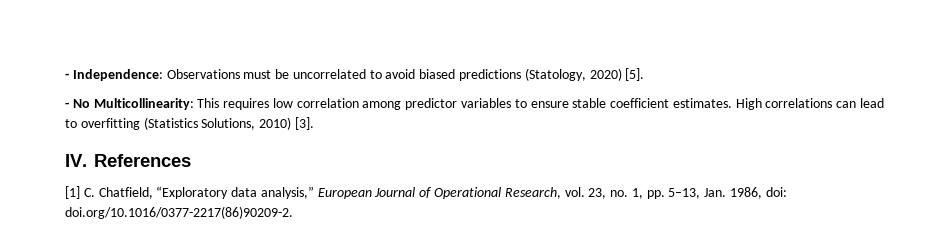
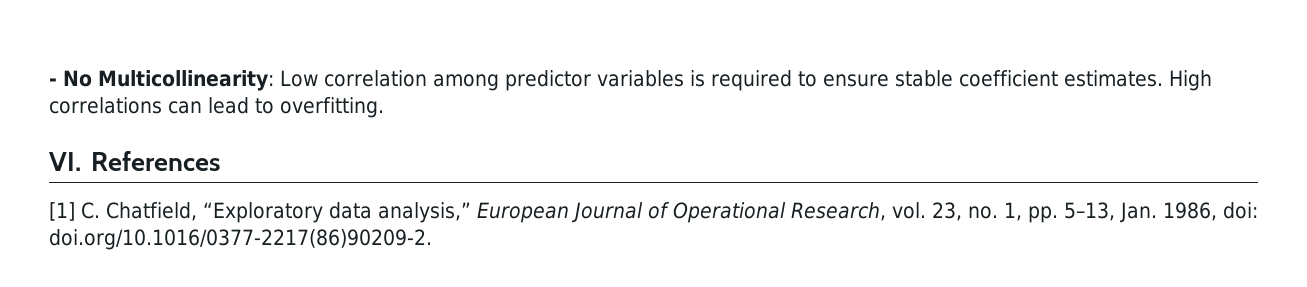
- - Independence: Observations must be uncorrelated to avoid biased predictions (Statology, 2020) [5].
- - No Multicollinearity: This requires low correlation among predictor variables to ensure stable coefficient estimates.
+ - No Multicollinearity: Low correlation among predictor variables is required to ensure stable coefficient estimates.
- High correlations can lead to overfitting (Statistics Solutions, 2010) [3].
- IV. References
+ High correlations can lead to overfitting.
+ VI. References

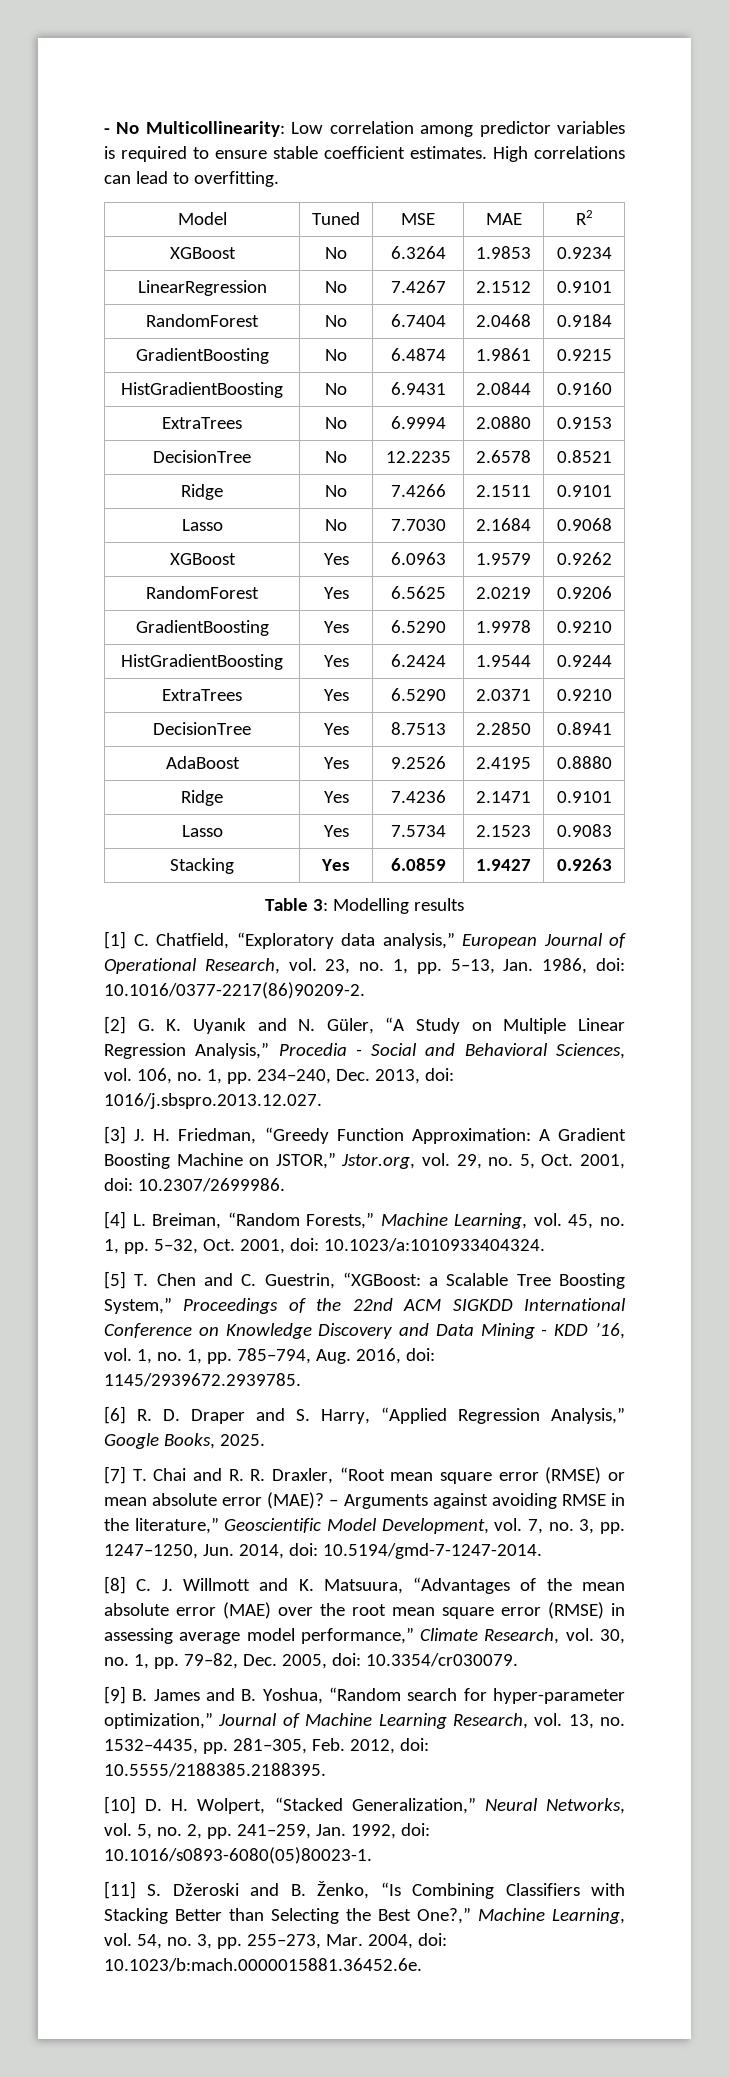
- VI. References
+ Model | Tuned | MSE | MAE | R2
+ XGBoost | No | 6.3264 | 1.9853 | 0.9234
+ LinearRegression | No | 7.4267 | 2.1512 | 0.9101
+ RandomForest | No | 6.7404 | 2.0468 | 0.9184
+ GradientBoosting | No | 6.4874 | 1.9861 | 0.9215
+ HistGradientBoosting | No | 6.9431 | 2.0844 | 0.9160
+ ExtraTrees | No | 6.9994 | 2.0880 | 0.9153
+ DecisionTree | No | 12.2235 | 2.6578 | 0.8521
+ Ridge | No | 7.4266 | 2.1511 | 0.9101
+ Lasso | No | 7.7030 | 2.1684 | 0.9068
+ XGBoost | Yes | 6.0963 | 1.9579 | 0.9262
+ RandomForest | Yes | 6.5625 | 2.0219 | 0.9206
+ GradientBoosting | Yes | 6.5290 | 1.9978 | 0.9210
+ HistGradientBoosting | Yes | 6.2424 | 1.9544 | 0.9244
+ ExtraTrees | Yes | 6.5290 | 2.0371 | 0.9210
+ DecisionTree | Yes | 8.7513 | 2.2850 | 0.8941
+ AdaBoost | Yes | 9.2526 | 2.4195 | 0.8880
+ Ridge | Yes | 7.4236 | 2.1471 | 0.9101
+ Lasso | Yes | 7.5734 | 2.1523 | 0.9083
+ Stacking | Yes | 6.0859 | 1.9427 | 0.9263
+ Table 3: Modelling results
- [1] C. Chatfield, “Exploratory data analysis,” European Journal of Operational Research, vol. 23, no. 1, pp. 5–13, Jan. 1986, doi: doi.org/10.1016/0377-2217(86)90209-2.
+ [1] C. Chatfield, “Exploratory data analysis,” European Journal of Operational Research, vol. 23, no. 1, pp. 5–13, Jan. 1986, doi: 10.1016/0377-2217(86)90209-2.
+ [2] G. K. Uyanık and N. Güler, “A Study on Multiple Linear Regression Analysis,” Procedia - Social and Behavioral Sciences, vol. 106, no. 1, pp. 234–240, Dec. 2013, doi: 1016/j.sbspro.2013.12.027.
+ [3] J. H. Friedman, “Greedy Function Approximation: A Gradient Boosting Machine on JSTOR,” Jstor.org, vol. 29, no. 5, Oct. 2001, doi: 10.2307/2699986.
+ [4] L. Breiman, “Random Forests,” Machine Learning, vol. 45, no. 1, pp. 5–32, Oct. 2001, doi: 10.1023/a:1010933404324.
+ [5] T. Chen and C. Guestrin, “XGBoost: a Scalable Tree Boosting System,” Proceedings of the 22nd ACM SIGKDD International Conference on Knowledge Discovery and Data Mining - KDD ’16, vol. 1, no. 1, pp. 785–794, Aug. 2016, doi: 1145/2939672.2939785.
+ [6] R. D. Draper and S. Harry, “Applied Regression Analysis,” Google Books, 2025.
+ [7] T. Chai and R. R. Draxler, “Root mean square error (RMSE) or mean absolute error (MAE)? – Arguments against avoiding RMSE in the literature,” Geoscientific Model Development, vol. 7, no. 3, pp. 1247–1250, Jun. 2014, doi: 10.5194/gmd-7-1247-2014.
+ [8] C. J. Willmott and K. Matsuura, “Advantages of the mean absolute error (MAE) over the root mean square error (RMSE) in assessing average model performance,” Climate Research, vol. 30, no. 1, pp. 79–82, Dec. 2005, doi: 10.3354/cr030079.
+ [9] B. James and B. Yoshua, “Random search for hyper-parameter optimization,” Journal of Machine Learning Research, vol. 13, no. 1532–4435, pp. 281–305, Feb. 2012, doi: 10.5555/2188385.2188395.
+ [10] D. H. Wolpert, “Stacked Generalization,” Neural Networks, vol. 5, no. 2, pp. 241–259, Jan. 1992, doi: 10.1016/s0893-6080(05)80023-1.
+ [11] S. Džeroski and B. Ženko, “Is Combining Classifiers with Stacking Better than Selecting the Best One?,” Machine Learning, vol. 54, no. 3, pp. 255–273, Mar. 2004, doi: 10.1023/b:mach.0000015881.36452.6e.

